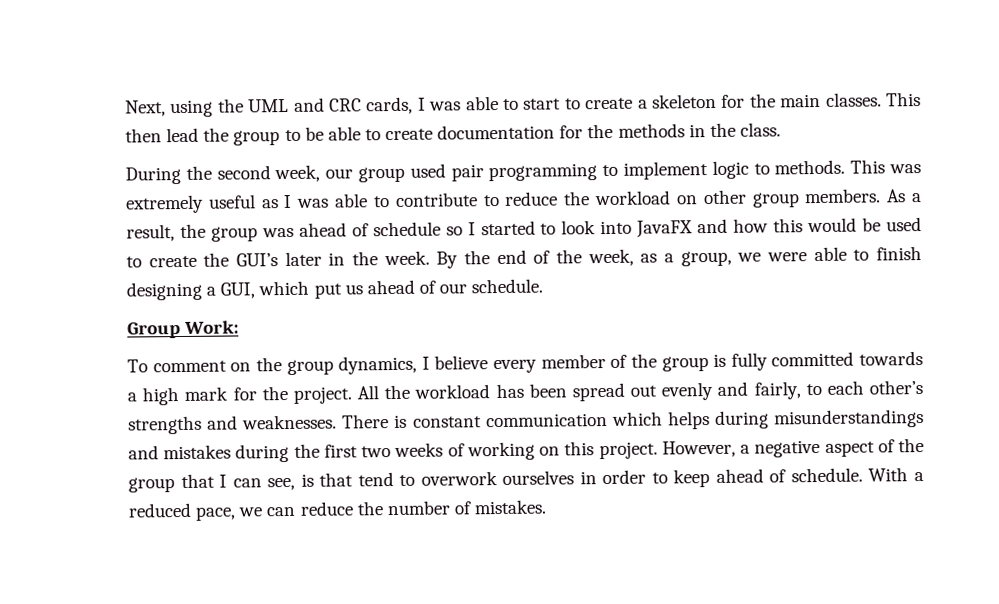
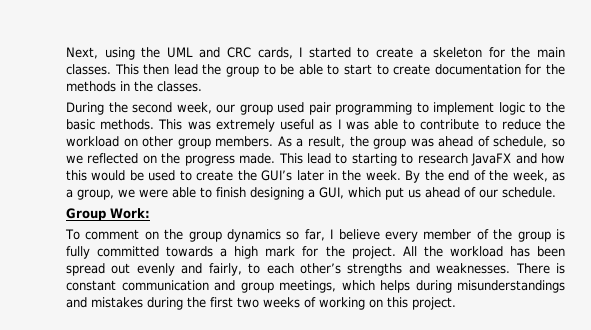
- Next, using the UML and CRC cards, I was able to start to create a skeleton for the main classes.
+ Next, using the UML and CRC cards, I started to create a skeleton for the main classes.
- This then lead the group to be able to create documentation for the methods in the class.
+ This then lead the group to be able to start to create documentation for the methods in the classes.
- During the second week, our group used pair programming to implement logic to methods.
+ During the second week, our group used pair programming to implement logic to the basic methods.
- As a result, the group was ahead of schedule so I started to look into JavaFX and how this would be used to create the GUI’s later in the week.
+ As a result, the group was ahead of schedule, so we reflected on the progress made. This lead to starting to research JavaFX and how this would be used to create the GUI’s later in the week.
- To comment on the group dynamics, I believe every member of the group is fully committed towards a high mark for the project.
+ To comment on the group dynamics so far, I believe every member of the group is fully committed towards a high mark for the project.
- There is constant communication which helps during misunderstandings and mistakes during the first two weeks of working on this project. However, a negative aspect of the group that I can see, is that tend to overwork ourselves in order to keep ahead of schedule. With a reduced pace, we can reduce the number of mistakes.
+ There is constant communication and group meetings, which helps during misunderstandings and mistakes during the first two weeks of working on this project.

